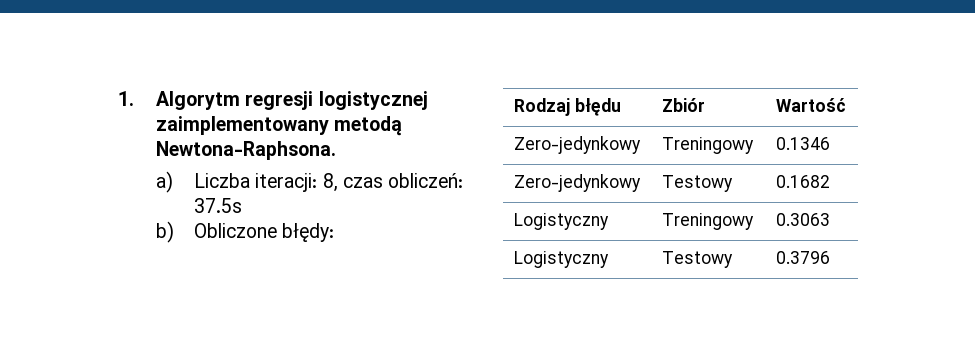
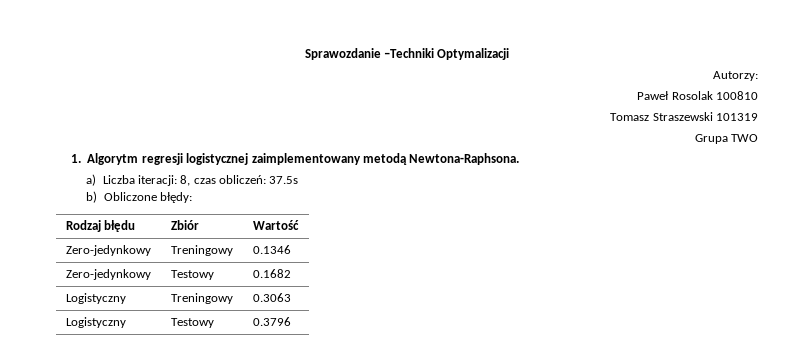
+ Sprawozdanie –Techniki Optymalizacji
+ Autorzy:
+ Paweł Rosolak 100810
+ Tomasz Straszewski 101319
+ Grupa TWO

